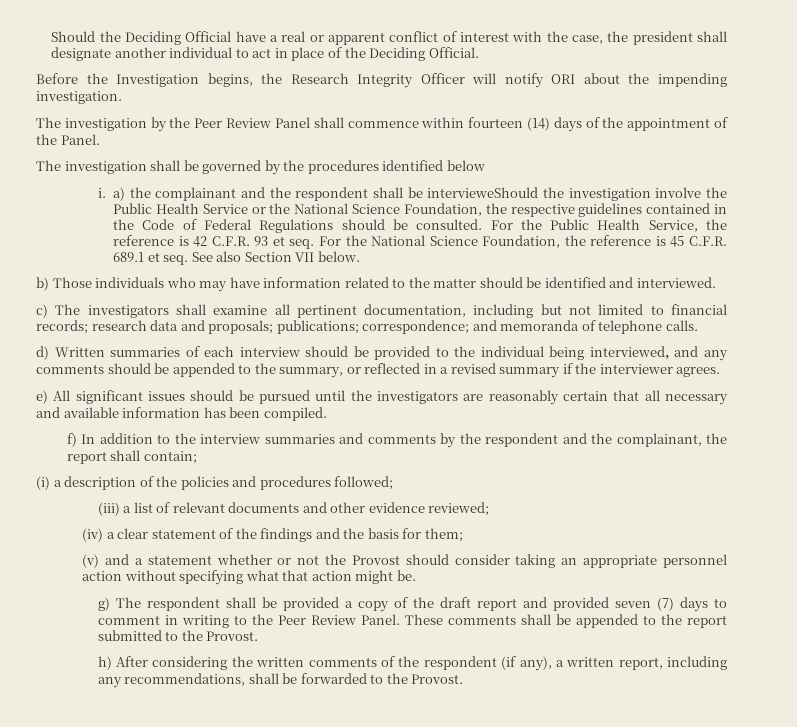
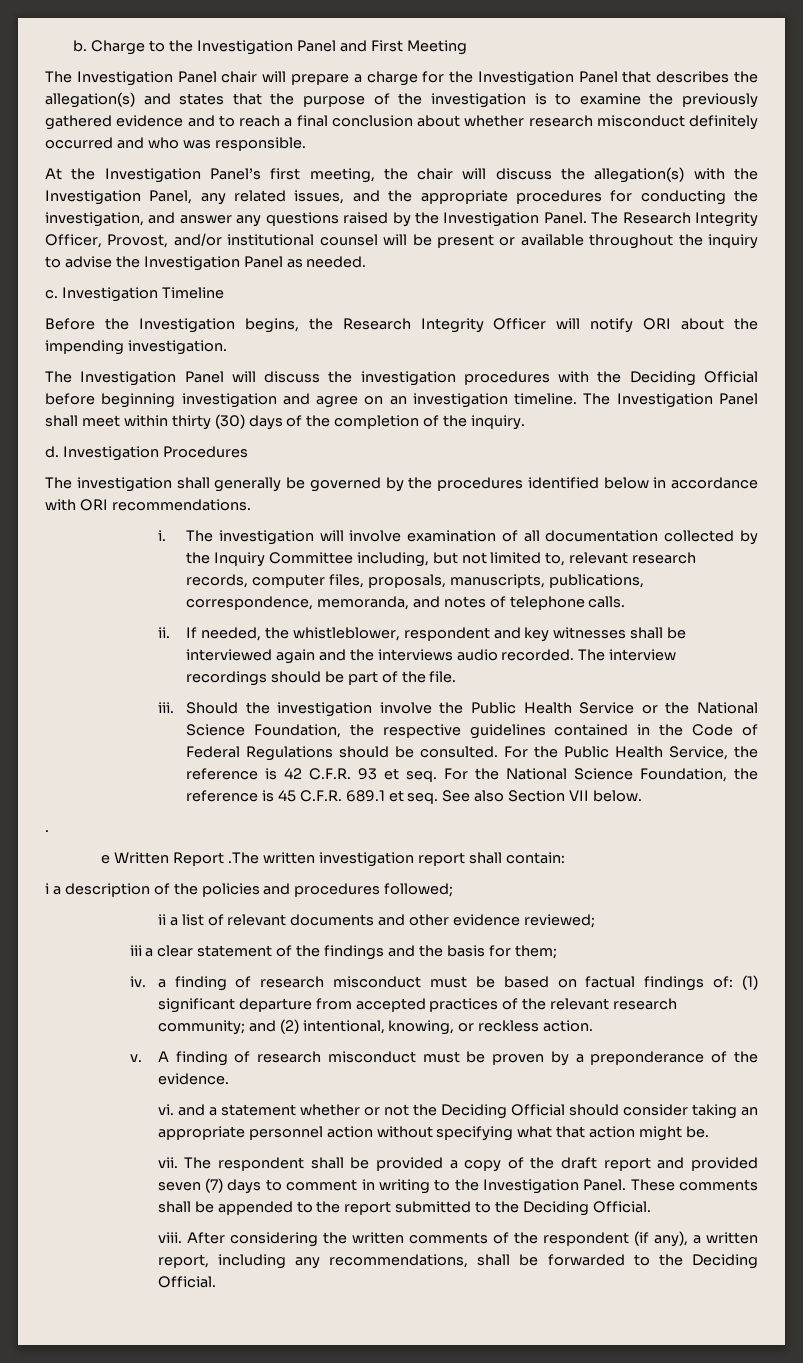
- Should the Deciding Official have a real or apparent conflict of interest with the case, the president shall designate another individual to act in place of the Deciding Official.
+ b. Charge to the Investigation Panel and First Meeting
+ The Investigation Panel chair will prepare a charge for the Investigation Panel that describes the allegation(s) and states that the purpose of the investigation is to examine the previously gathered evidence and to reach a final conclusion about whether research misconduct definitely occurred and who was responsible.
+ At the Investigation Panel’s first meeting, the chair will discuss the allegation(s) with the Investigation Panel, any related issues, and the appropriate procedures for conducting the investigation, and answer any questions raised by the Investigation Panel. The Research Integrity Officer, Provost, and/or institutional counsel will be present or available throughout the inquiry to advise the Investigation Panel as needed.
+ c. Investigation Timeline
- The investigation by the Peer Review Panel shall commence within fourteen (14) days of the appointment of the Panel.
+ The Investigation Panel will discuss the investigation procedures with the Deciding Official before beginning investigation and agree on an investigation timeline. The Investigation Panel shall meet within thirty (30) days of the completion of the inquiry.
+ d. Investigation Procedures
- The investigation shall be governed by the procedures identified below
- i. a) the complainant and the respondent shall be intervieweShould the investigation involve the Public Health Service or the National Science Foundation, the respective guidelines contained in the Code of Federal Regulations should be consulted.
+ The investigation shall generally be governed by the procedures identified below in accordance with ORI recommendations.
+ i. The investigation will involve examination of all documentation collected by the Inquiry Committee including, but not limited to, relevant research records, computer files, proposals, manuscripts, publications, correspondence, memoranda, and notes of telephone calls.
+ ii. If needed, the whistleblower, respondent and key witnesses shall be interviewed again and the interviews audio recorded. The interview recordings should be part of the file.
+ iii. Should the investigation involve the Public Health Service or the National Science Foundation, the respective guidelines contained in the Code of Federal Regulations should be consulted.
- b) Those individuals who may have information related to the matter should be identified and interviewed.
- c) The investigators shall examine all pertinent documentation, including but not limited to financial records; research data and proposals; publications; correspondence; and memoranda of telephone calls.
- d) Written summaries of each interview should be provided to the individual being interviewed, and any comments should be appended to the summary, or reflected in a revised summary if the interviewer agrees.
- e) All significant issues should be pursued until the investigators are reasonably certain that all necessary and available information has been compiled.
- f) In addition to the interview summaries and comments by the respondent and the complainant, the report shall contain;
- (i) a description of the policies and procedures followed;
+ .
+ e Written Report .The written investigation report shall contain:
+ i a description of the policies and procedures followed;
- (iii) a list of relevant documents and other evidence reviewed;
+ ii a list of relevant documents and other evidence reviewed;
- (iv) a clear statement of the findings and the basis for them;
+ iii a clear statement of the findings and the basis for them;
- (v) and a statement whether or not the Provost should consider taking an appropriate personnel action without specifying what that action might be.
+ iv. a finding of research misconduct must be based on factual findings of: (1) significant departure from accepted practices of the relevant research community; and (2) intentional, knowing, or reckless action.
+ v. A finding of research misconduct must be proven by a preponderance of the evidence.
+ vi. and a statement whether or not the Deciding Official should consider taking an appropriate personnel action without specifying what that action might be.
- g) The respondent shall be provided a copy of the draft report and provided seven (7) days to comment in writing to the Peer Review Panel.
+ vii. The respondent shall be provided a copy of the draft report and provided seven (7) days to comment in writing to the Investigation Panel.
- These comments shall be appended to the report submitted to the Provost.
- h) After considering the written comments of the respondent (if any), a written report, including any recommendations, shall be forwarded to the Provost.
+ These comments shall be appended to the report submitted to the Deciding Official.
+ viii. After considering the written comments of the respondent (if any), a written report, including any recommendations, shall be forwarded to the Deciding Official.

